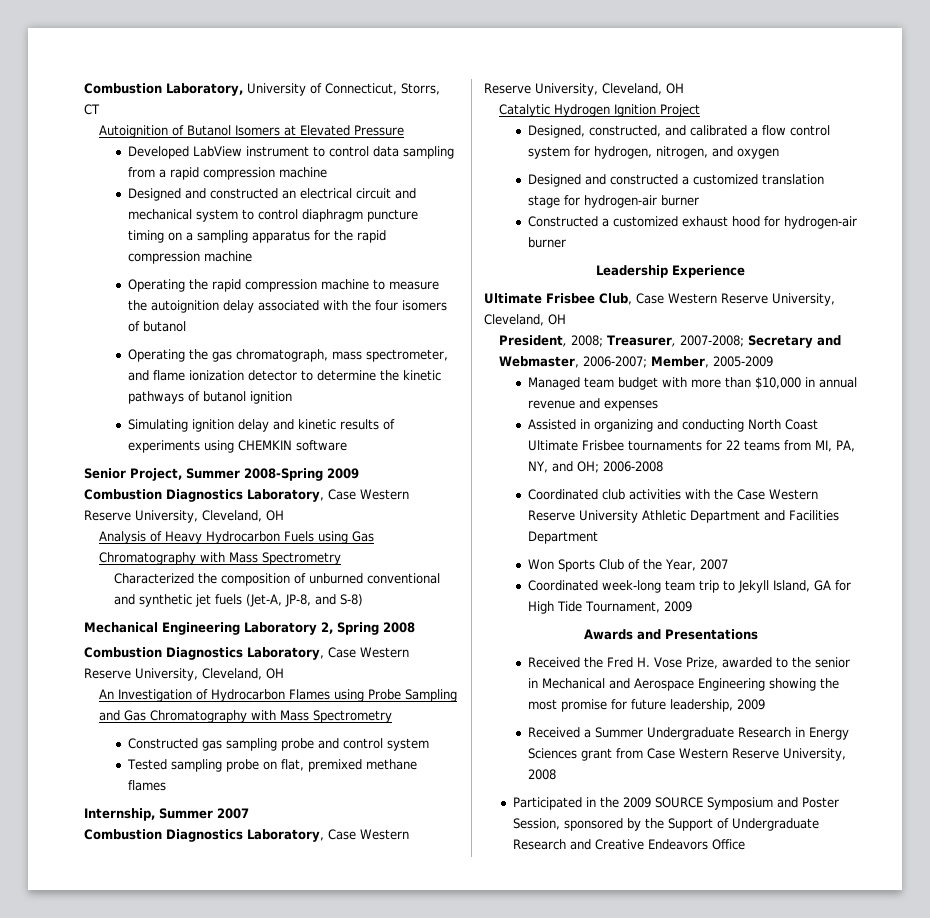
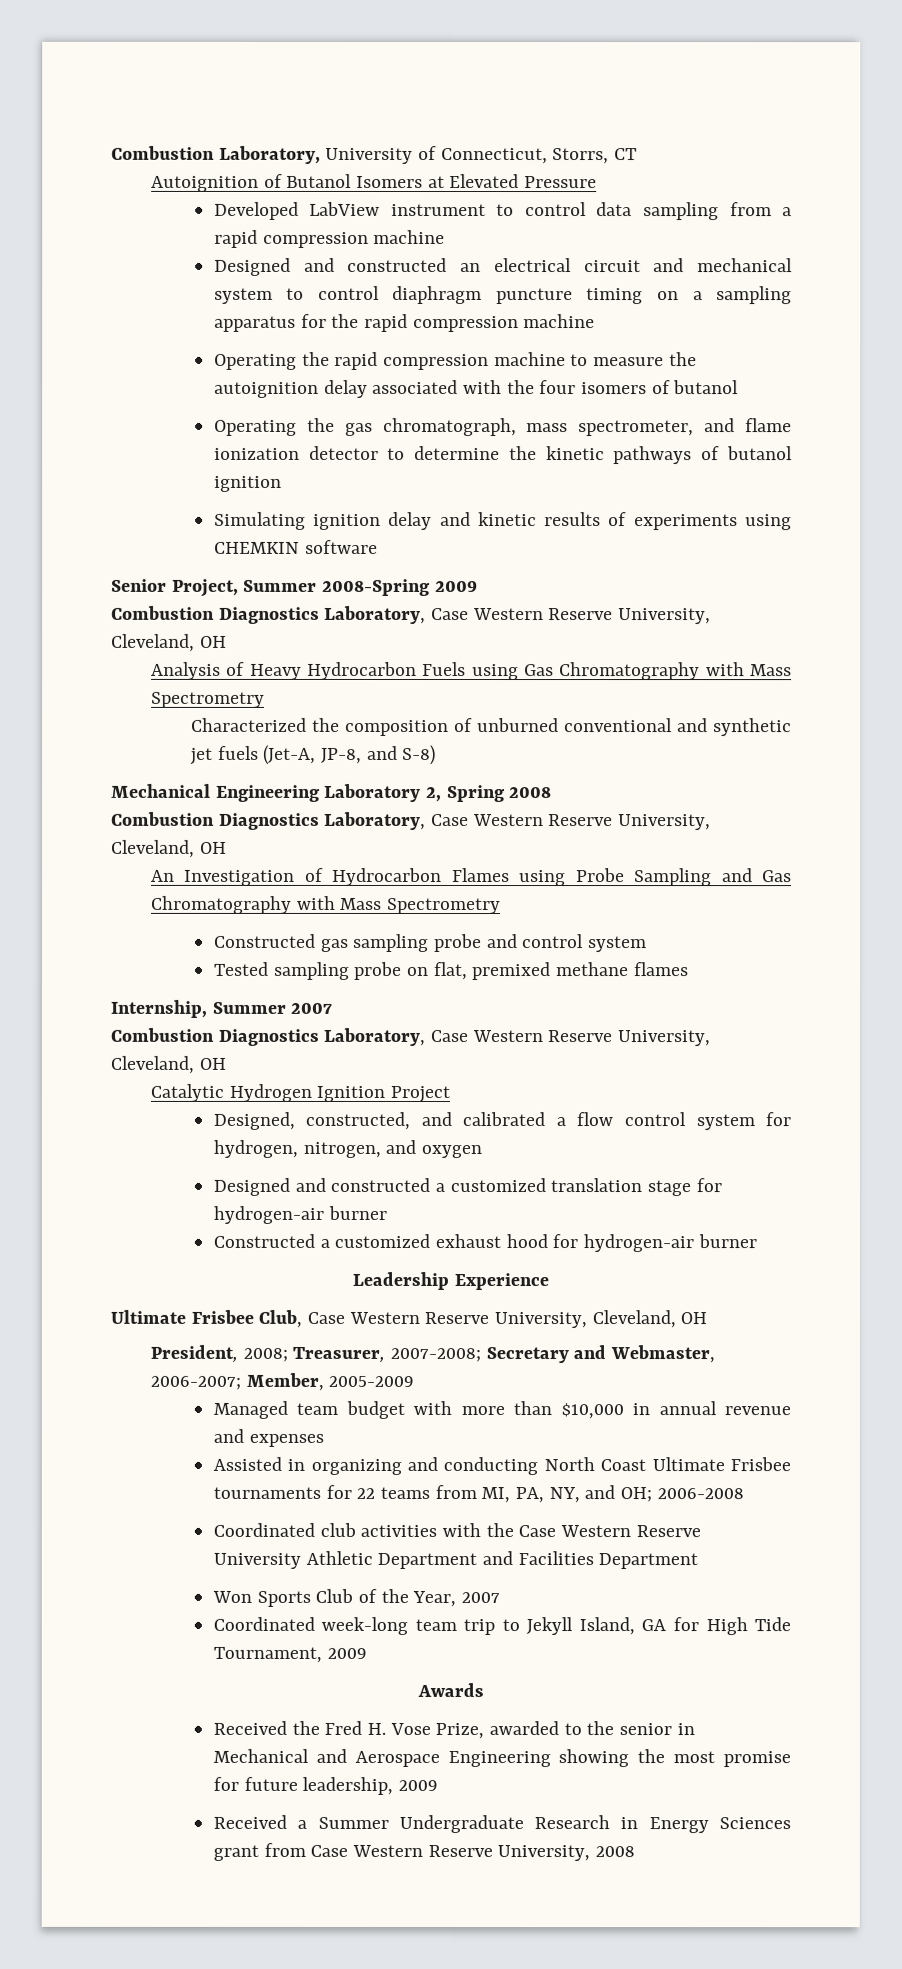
- Awards and Presentations
+ Awards
- Participated in the 2009 SOURCE Symposium and Poster Session, sponsored by the Support of Undergraduate Research and Creative Endeavors Office

